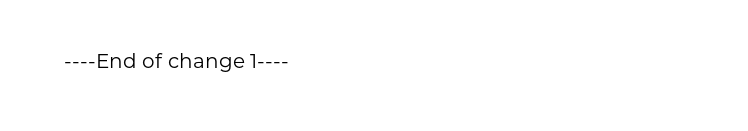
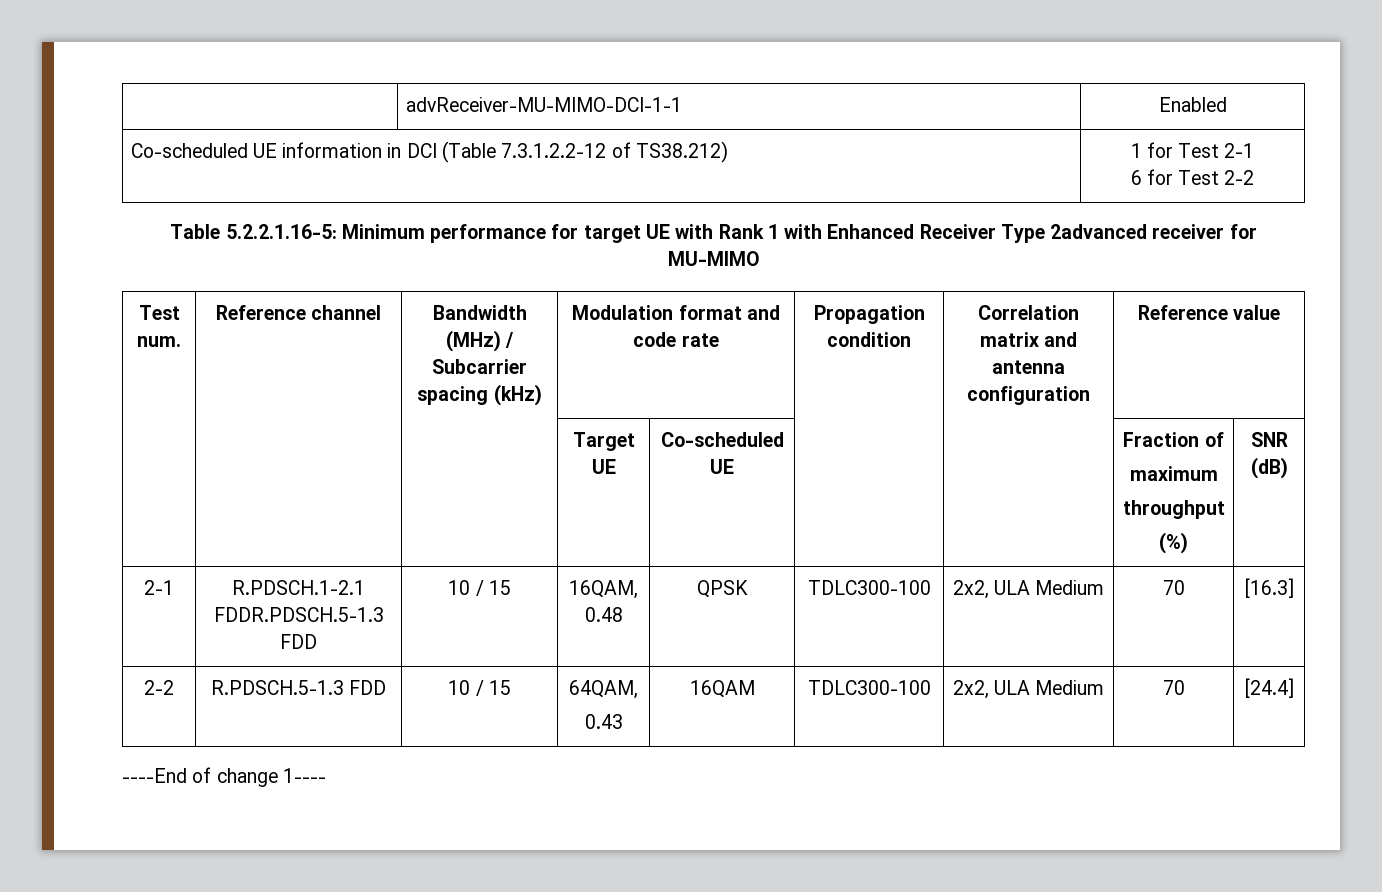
+ | advReceiver-MU-MIMO-DCI-1-1 | Enabled
+ Co-scheduled UE information in DCI (Table 7.3.1.2.2-12 of TS38.212) | 1 for Test 2-1
+ 6 for Test 2-2
+ Table 5.2.2.1.16-5: Minimum performance for target UE with Rank 1 with Enhanced Receiver Type 2advanced receiver for MU-MIMO
+ Test num. | Reference channel | Bandwidth (MHz) / Subcarrier spacing (kHz) | Modulation format and code rate | Propagation condition | Correlation matrix and antenna configuration | Reference value
+ | | | Target UE | Co-scheduled UE | | | Fraction of
+ maximum
+ throughput
+ (%) | SNR (dB)
+ 2-1 | R.PDSCH.1-2.1 FDDR.PDSCH.5-1.3 FDD | 10 / 15 | 16QAM, 0.48 | QPSK | TDLC300-100 | 2x2, ULA Medium | 70 | [16.3]
+ 2-2 | R.PDSCH.5-1.3 FDD | 10 / 15 | 64QAM,
+ 0.43 | 16QAM | TDLC300-100 | 2x2, ULA Medium | 70 | [24.4]

